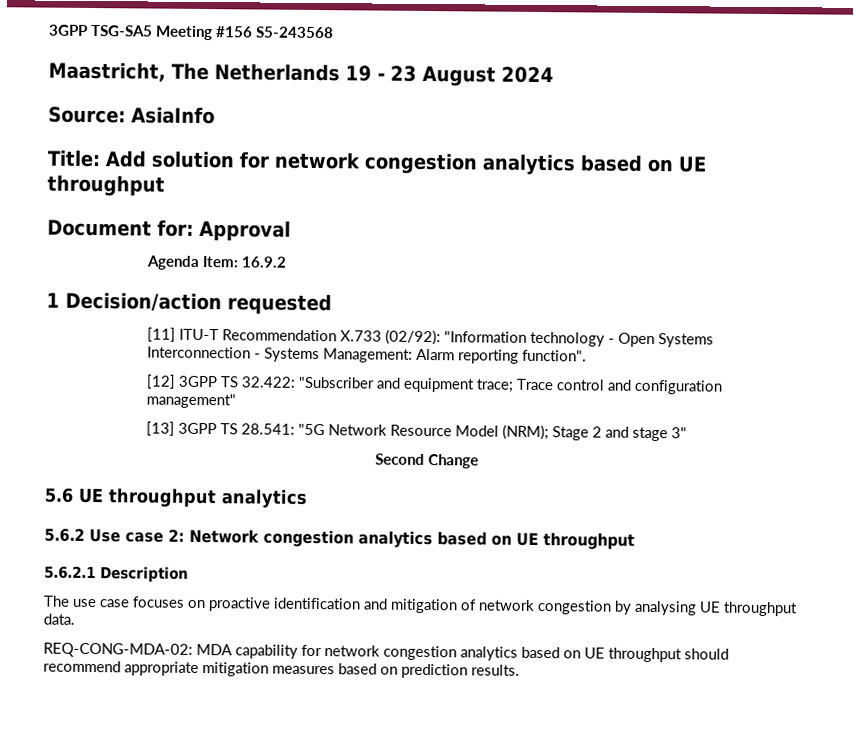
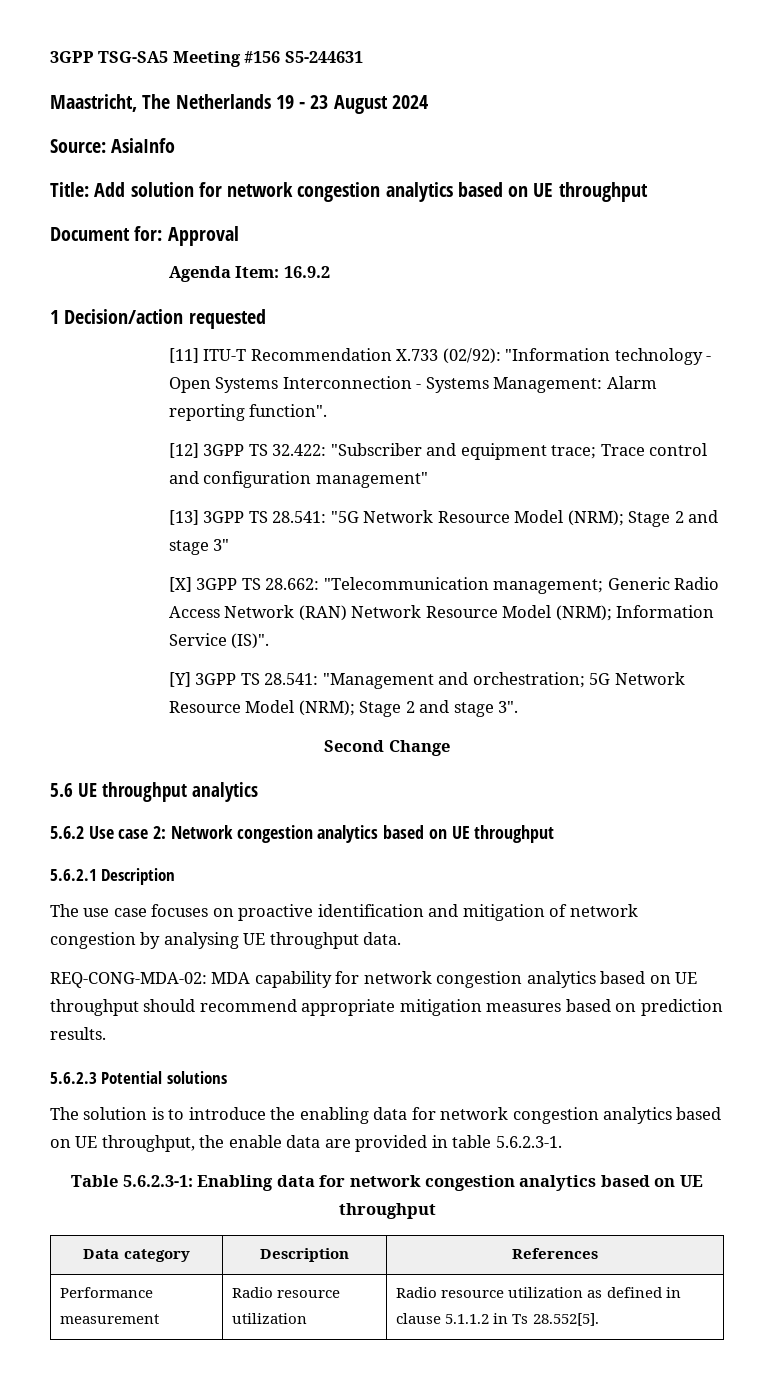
- 3GPP TSG-SA5 Meeting #156 S5-243568
+ 3GPP TSG-SA5 Meeting #156 S5-244631
+ [X] 3GPP TS 28.662: "Telecommunication management; Generic Radio Access Network (RAN) Network Resource Model (NRM); Information Service (IS)".
+ [Y] 3GPP TS 28.541: "Management and orchestration; 5G Network Resource Model (NRM); Stage 2 and stage 3".
+ 5.6.2.3 Potential solutions
+ The solution is to introduce the enabling data for network congestion analytics based on UE throughput, the enable data are provided in table 5.6.2.3-1.
+ Table 5.6.2.3-1: Enabling data for network congestion analytics based on UE throughput
+ Data category | Description | References
+ Performance measurement | Radio resource utilization | Radio resource utilization as defined in clause 5.1.1.2 in Ts 28.552[5].

